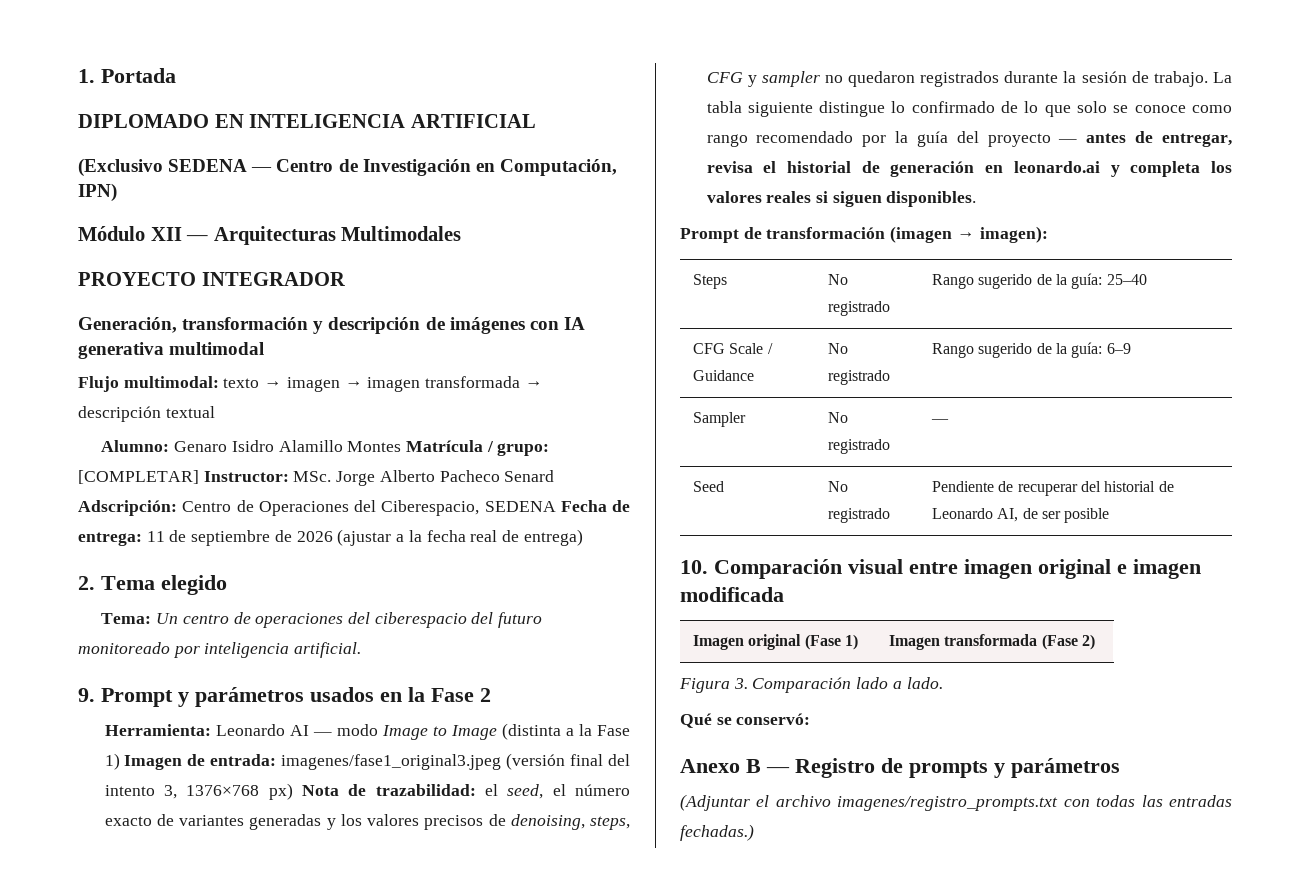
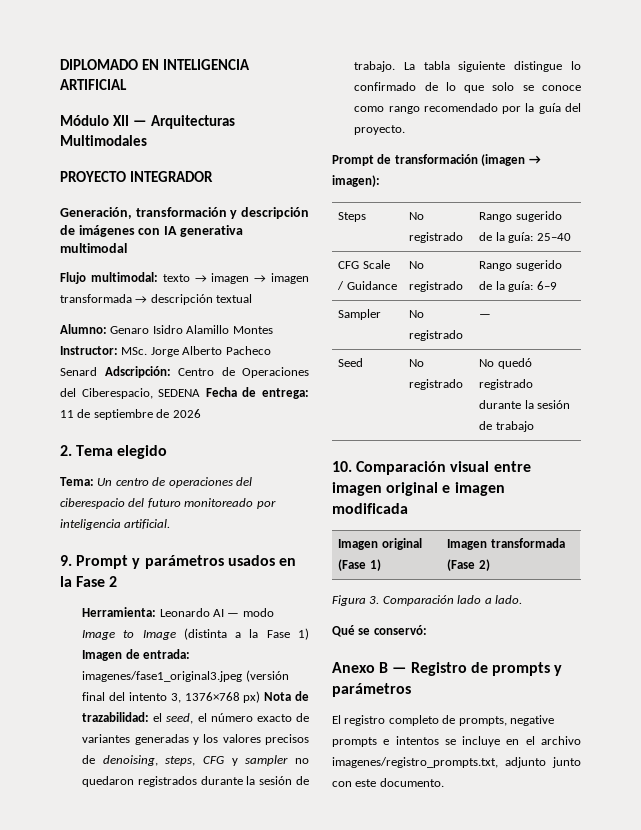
- 1. Portada
- (Exclusivo SEDENA — Centro de Investigación en Computación, IPN)
- Alumno: Genaro Isidro Alamillo Montes Matrícula / grupo: [COMPLETAR] Instructor: MSc. Jorge Alberto Pacheco Senard Adscripción: Centro de Operaciones del Ciberespacio, SEDENA Fecha de entrega: 11 de septiembre de 2026 (ajustar a la fecha real de entrega)
+ Alumno: Genaro Isidro Alamillo Montes Instructor: MSc. Jorge Alberto Pacheco Senard Adscripción: Centro de Operaciones del Ciberespacio, SEDENA Fecha de entrega: 11 de septiembre de 2026
- La tabla siguiente distingue lo confirmado de lo que solo se conoce como rango recomendado por la guía del proyecto — antes de entregar, revisa el historial de generación en leonardo.ai y completa los valores reales si siguen disponibles.
+ La tabla siguiente distingue lo confirmado de lo que solo se conoce como rango recomendado por la guía del proyecto.
- Seed | No registrado | Pendiente de recuperar del historial de Leonardo AI, de ser posible
+ Seed | No registrado | No quedó registrado durante la sesión de trabajo
- (Adjuntar el archivo imagenes/registro_prompts.txt con todas las entradas fechadas.)
+ El registro completo de prompts, negative prompts e intentos se incluye en el archivo imagenes/registro_prompts.txt, adjunto junto con este documento.

